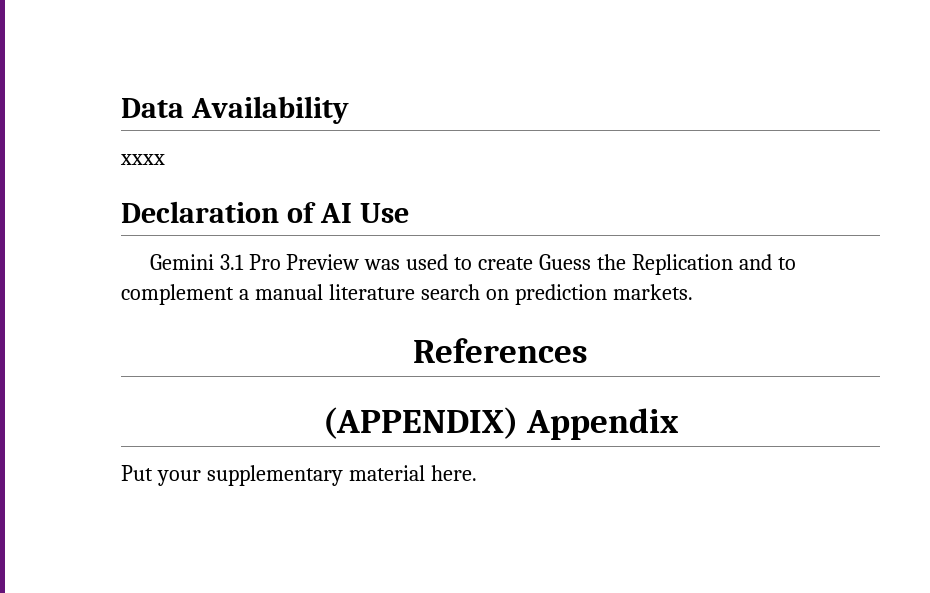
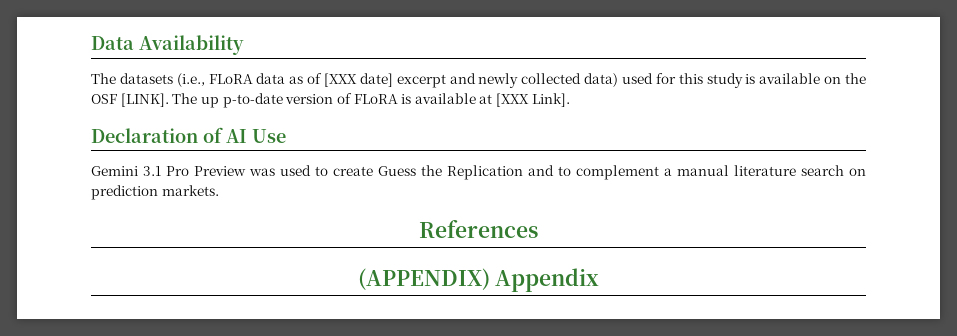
- xxxx
+ The datasets (i.e., FLoRA data as of [XXX date] excerpt and newly collected data) used for this study is available on the OSF [LINK]. The up p-to-date version of FLoRA is available at [XXX Link].
- Put your supplementary material here.

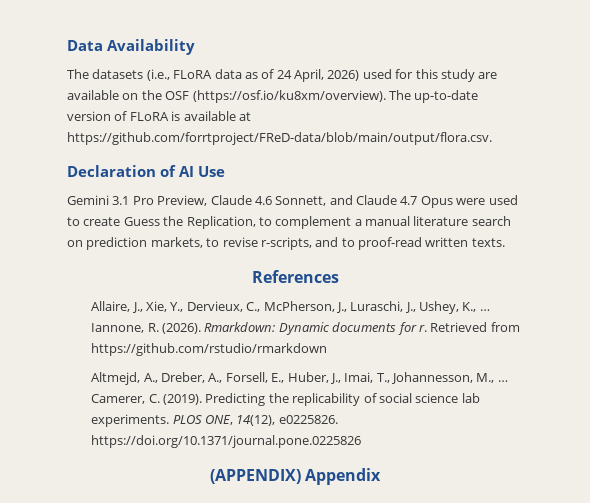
- The datasets (i.e., FLoRA data as of [XXX date] excerpt and newly collected data) used for this study is available on the OSF [LINK]. The up p-to-date version of FLoRA is available at [XXX Link].
+ The datasets (i.e., FLoRA data as of 24 April, 2026) used for this study are available on the OSF (https://osf.io/ku8xm/overview). The up-to-date version of FLoRA is available at https://github.com/forrtproject/FReD-data/blob/main/output/flora.csv.
- Gemini 3.1 Pro Preview was used to create Guess the Replication and to complement a manual literature search on prediction markets.
+ Gemini 3.1 Pro Preview, Claude 4.6 Sonnett, and Claude 4.7 Opus were used to create Guess the Replication, to complement a manual literature search on prediction markets, to revise r-scripts, and to proof-read written texts.
  References
+ Allaire, J., Xie, Y., Dervieux, C., McPherson, J., Luraschi, J., Ushey, K., … Iannone, R. (2026). Rmarkdown: Dynamic documents for r. Retrieved from https://github.com/rstudio/rmarkdown
+ Altmejd, A., Dreber, A., Forsell, E., Huber, J., Imai, T., Johannesson, M., … Camerer, C. (2019). Predicting the replicability of social science lab experiments. PLOS ONE, 14(12), e0225826. https://doi.org/10.1371/journal.pone.0225826

